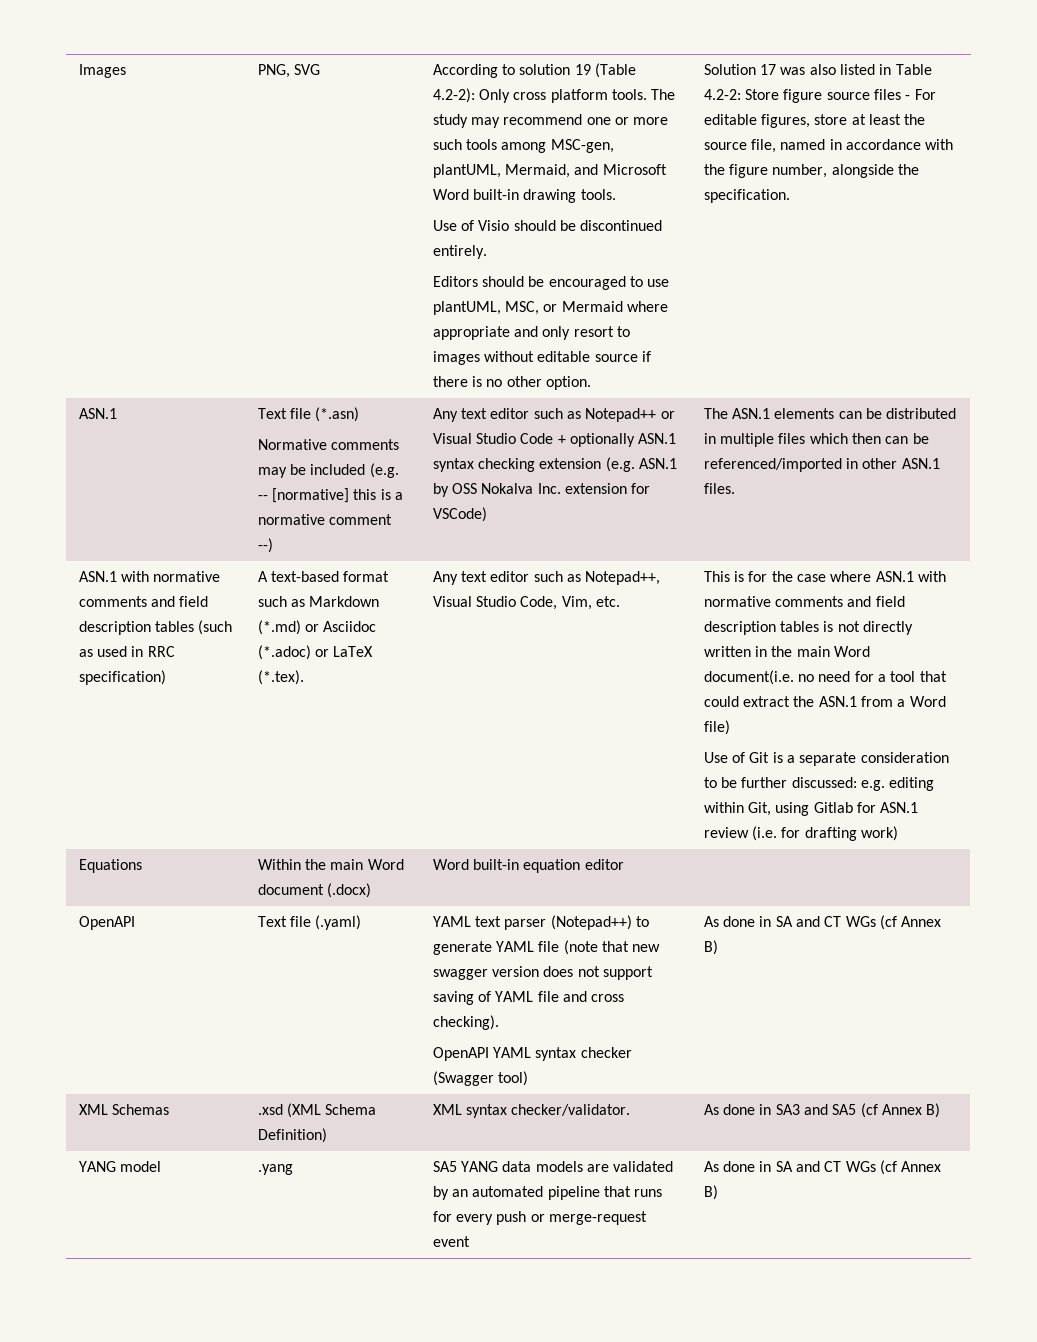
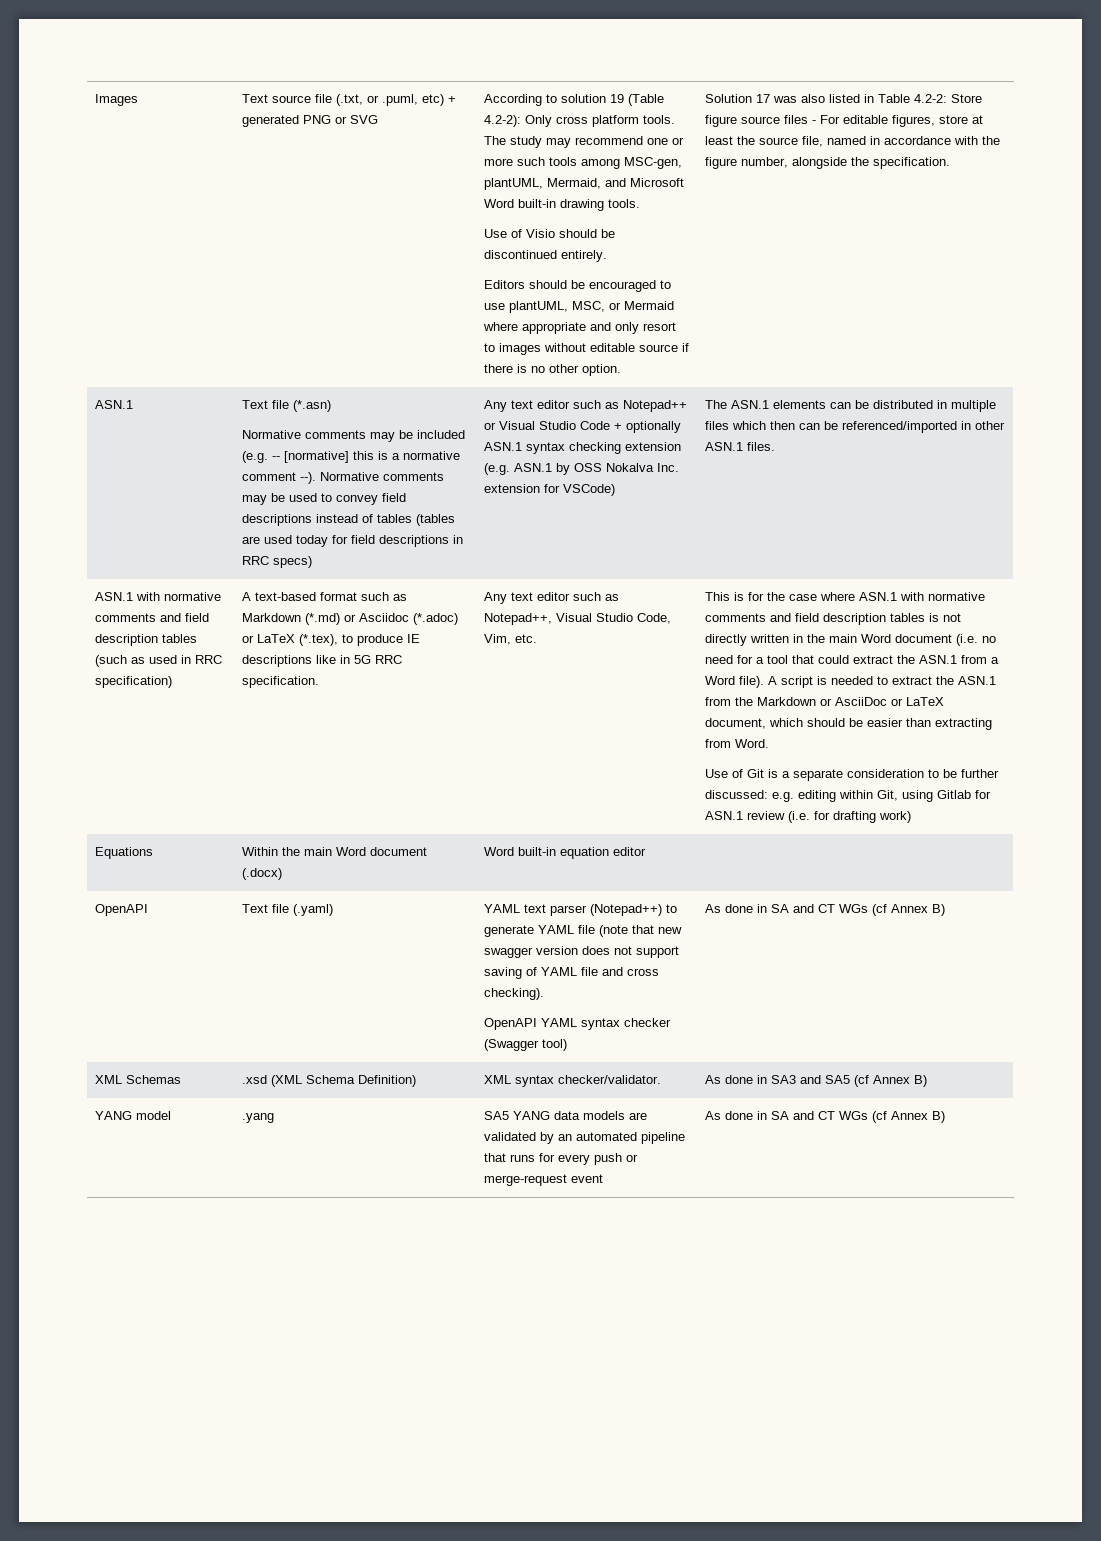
- PNG, SVG
+ Text source file (.txt, or .puml, etc) + generated PNG or SVG
- Normative comments may be included (e.g. -- [normative] this is a normative comment --)
+ Normative comments may be included (e.g. -- [normative] this is a normative comment --). Normative comments may be used to convey field descriptions instead of tables (tables are used today for field descriptions in RRC specs)
- A text-based format such as Markdown (*.md) or Asciidoc (*.adoc) or LaTeX (*.tex).
+ A text-based format such as Markdown (*.md) or Asciidoc (*.adoc) or LaTeX (*.tex), to produce IE descriptions like in 5G RRC specification.
- This is for the case where ASN.1 with normative comments and field description tables is not directly written in the main Word document(i.e. no need for a tool that could extract the ASN.1 from a Word file)
+ This is for the case where ASN.1 with normative comments and field description tables is not directly written in the main Word document (i.e. no need for a tool that could extract the ASN.1 from a Word file). A script is needed to extract the ASN.1 from the Markdown or AsciiDoc or LaTeX document, which should be easier than extracting from Word.

